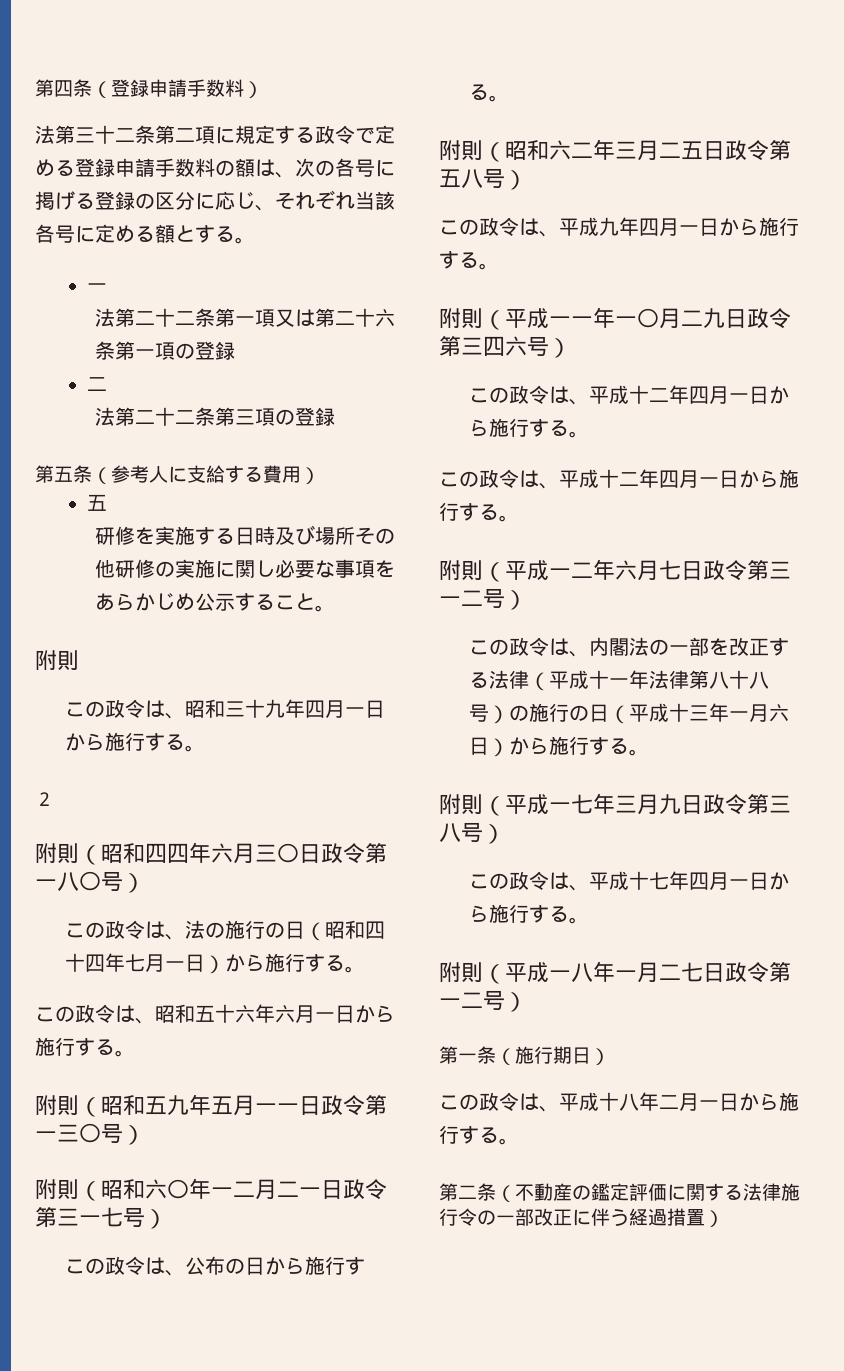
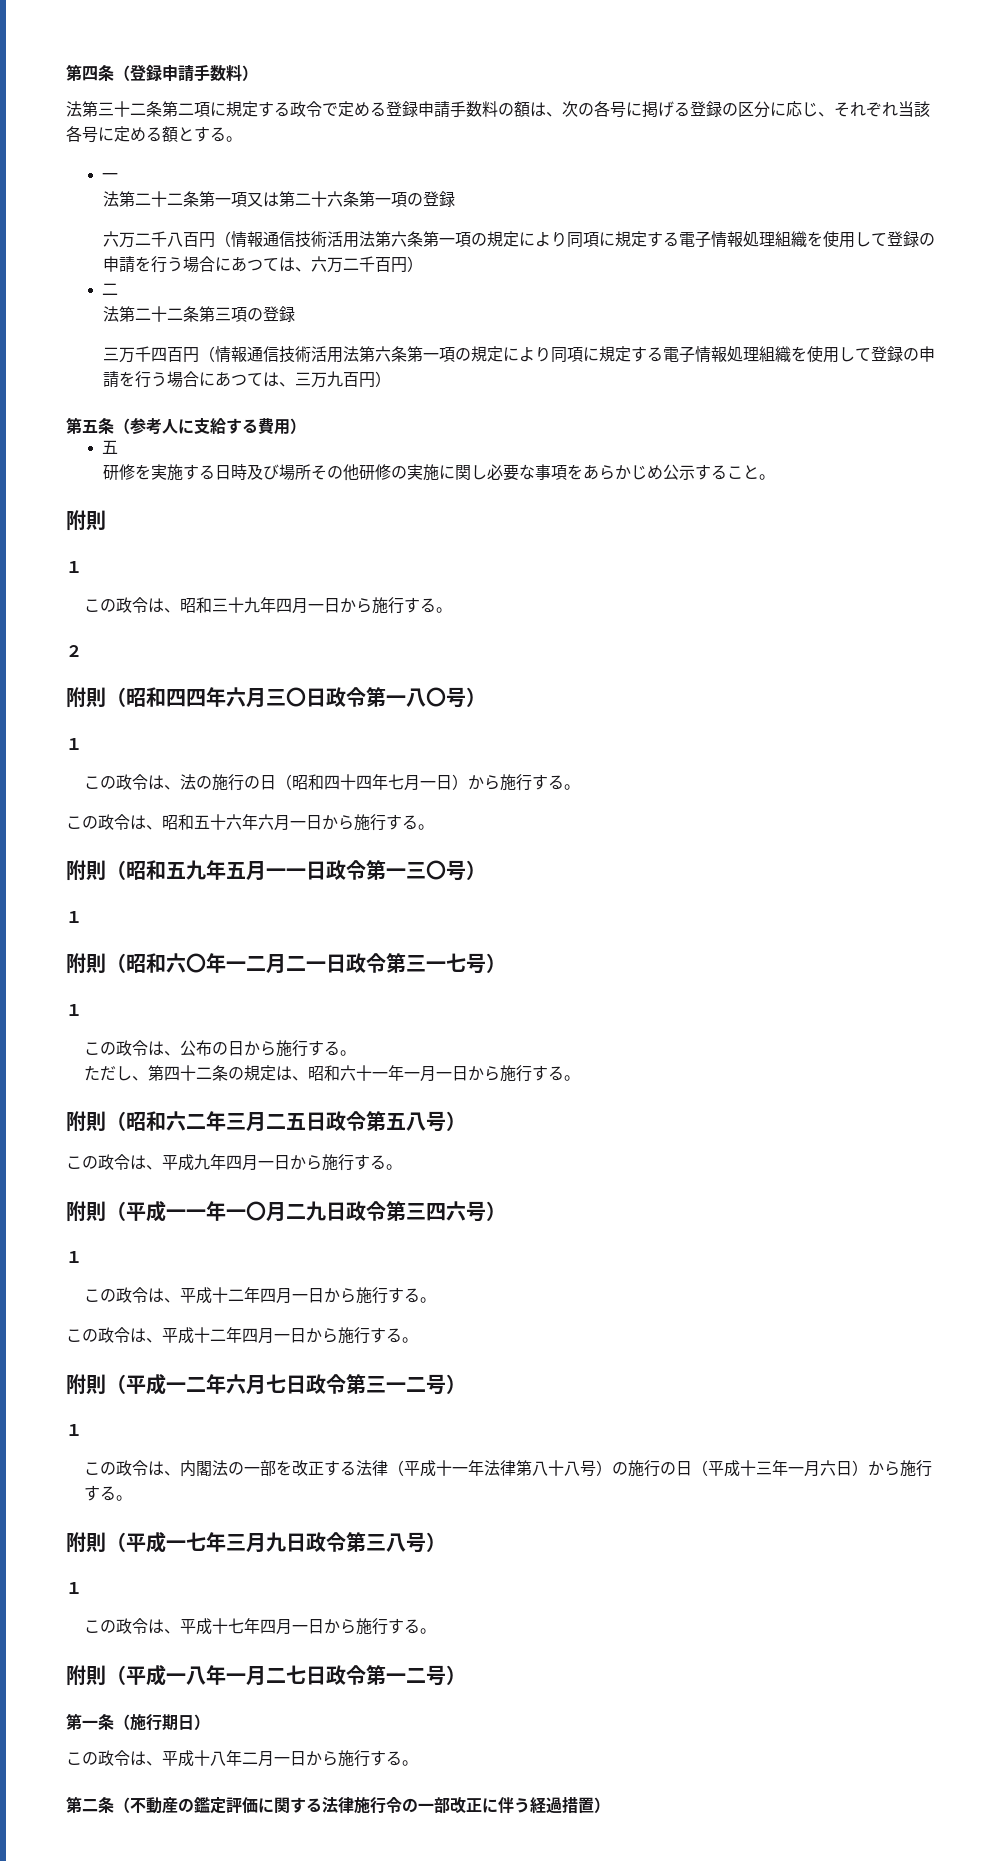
+ 六万二千八百円（情報通信技術活用法第六条第一項の規定により同項に規定する電子情報処理組織を使用して登録の申請を行う場合にあつては、六万二千百円）
+ 三万千四百円（情報通信技術活用法第六条第一項の規定により同項に規定する電子情報処理組織を使用して登録の申請を行う場合にあつては、三万九百円）
  研修を実施する日時及び場所その他研修の実施に関し必要な事項をあらかじめ公示すること。
  附則
+ １
  附則（昭和四四年六月三〇日政令第一八〇号）
+ １
  附則（昭和五九年五月一一日政令第一三〇号）
+ １
  附則（昭和六〇年一二月二一日政令第三一七号）
+ １
+ ただし、第四十二条の規定は、昭和六十一年一月一日から施行する。
  附則（平成一一年一〇月二九日政令第三四六号）
+ １
  附則（平成一二年六月七日政令第三一二号）
+ １
  附則（平成一七年三月九日政令第三八号）
+ １

